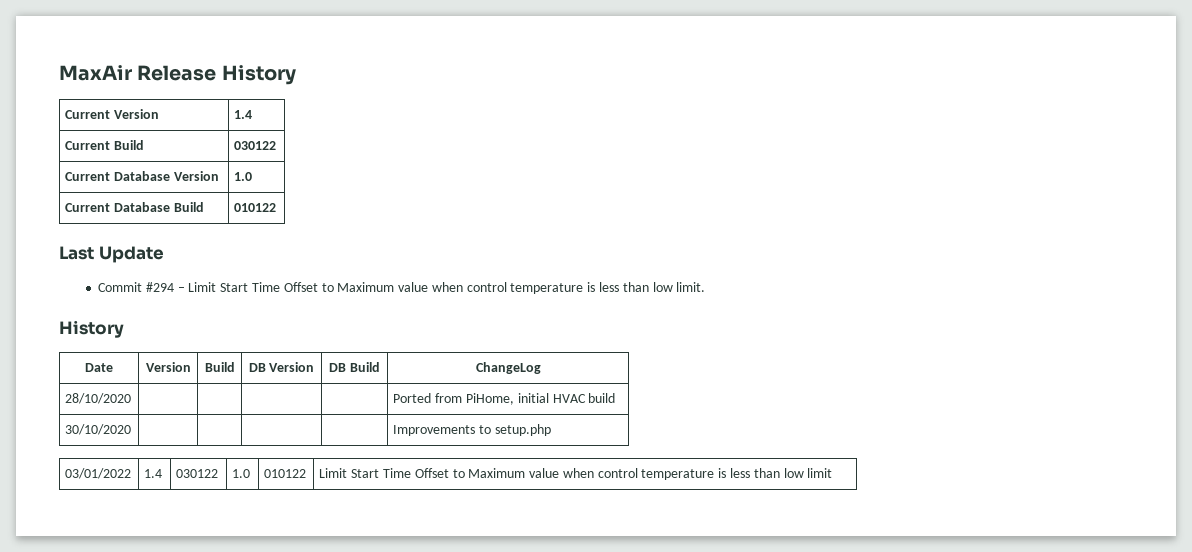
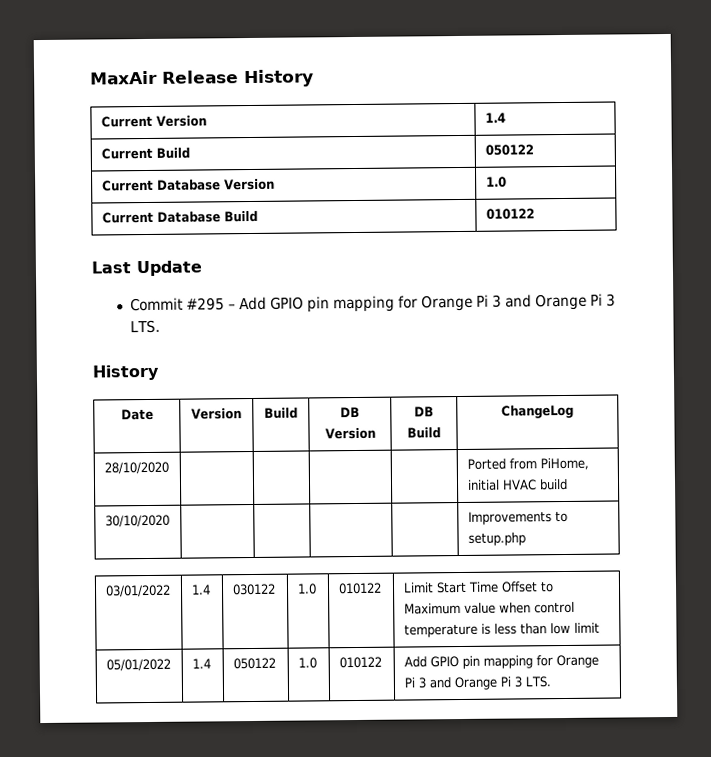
- Current Build | 030122
+ Current Build | 050122
- Commit #294 – Limit Start Time Offset to Maximum value when control temperature is less than low limit.
+ Commit #295 – Add GPIO pin mapping for Orange Pi 3 and Orange Pi 3 LTS.
+ 05/01/2022 | 1.4 | 050122 | 1.0 | 010122 | Add GPIO pin mapping for Orange Pi 3 and Orange Pi 3 LTS.

